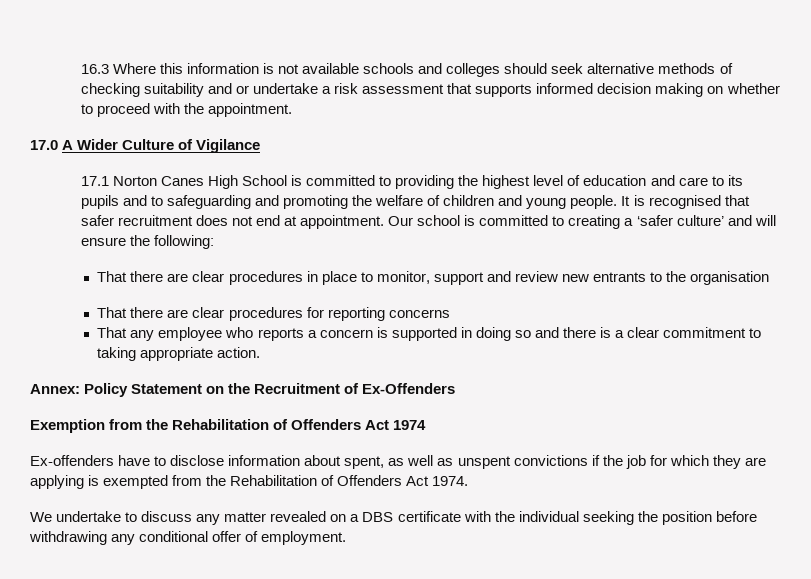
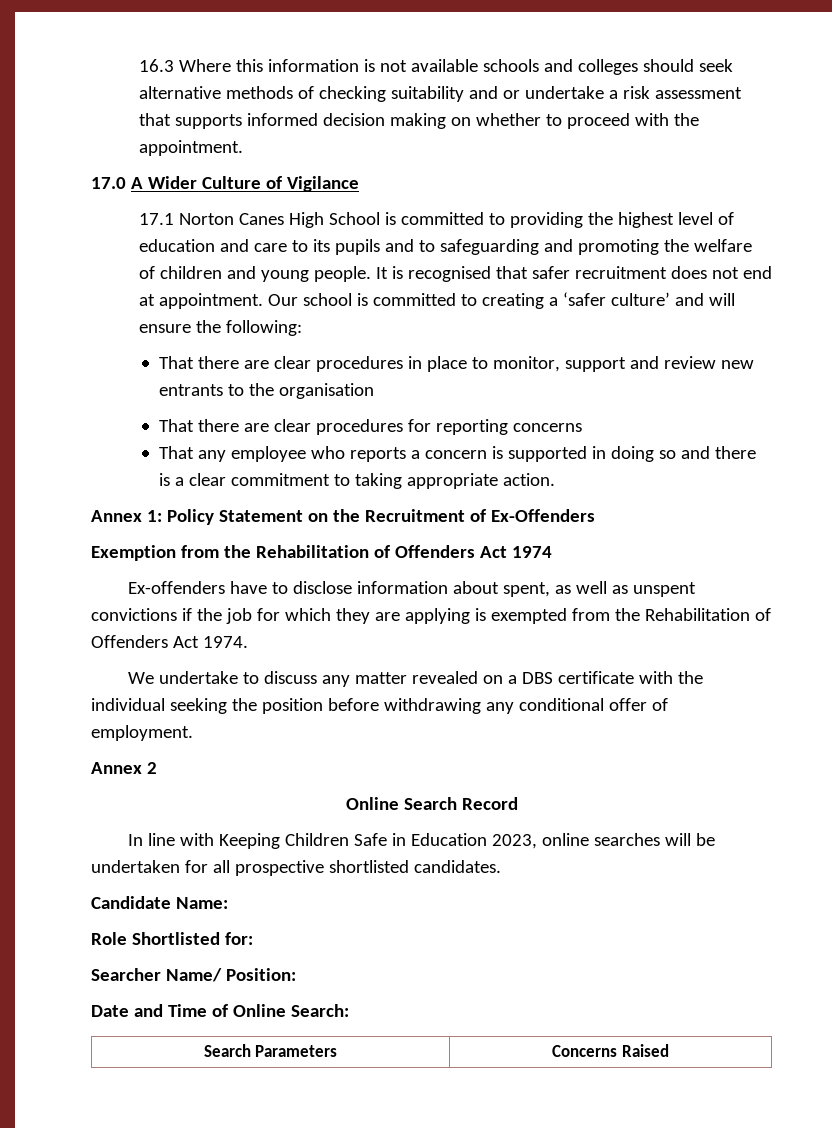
- Annex: Policy Statement on the Recruitment of Ex-Offenders
+ Annex 1: Policy Statement on the Recruitment of Ex-Offenders
+ Annex 2
+ Online Search Record
+ In line with Keeping Children Safe in Education 2023, online searches will be undertaken for all prospective shortlisted candidates.
+ Candidate Name:
+ Role Shortlisted for:
+ Searcher Name/ Position:
+ Date and Time of Online Search:
+ Search Parameters | Concerns Raised

